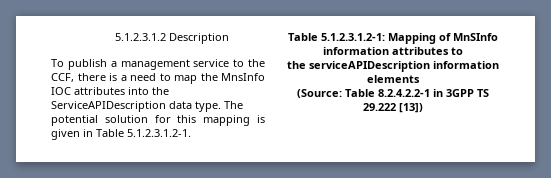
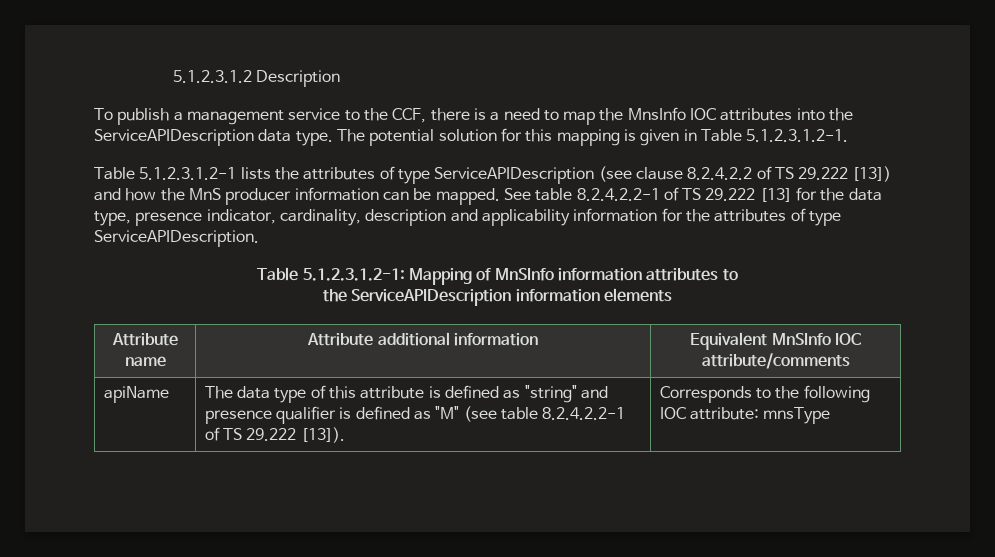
+ Table 5.1.2.3.1.2-1 lists the attributes of type ServiceAPIDescription (see clause 8.2.4.2.2 of TS 29.222 [13]) and how the MnS producer information can be mapped. See table 8.2.4.2.2-1 of TS 29.222 [13] for the data type, presence indicator, cardinality, description and applicability information for the attributes of type ServiceAPIDescription.
- the serviceAPIDescription information elements
+ the ServiceAPIDescription information elements
- (Source: Table 8.2.4.2.2-1 in 3GPP TS 29.222 [13])
+ Attribute name | Attribute additional information | Equivalent MnSInfo IOC attribute/comments
+ apiName | The data type of this attribute is defined as "string" and presence qualifier is defined as "M" (see table 8.2.4.2.2-1 of TS 29.222 [13]). | Corresponds to the following IOC attribute: mnsType

